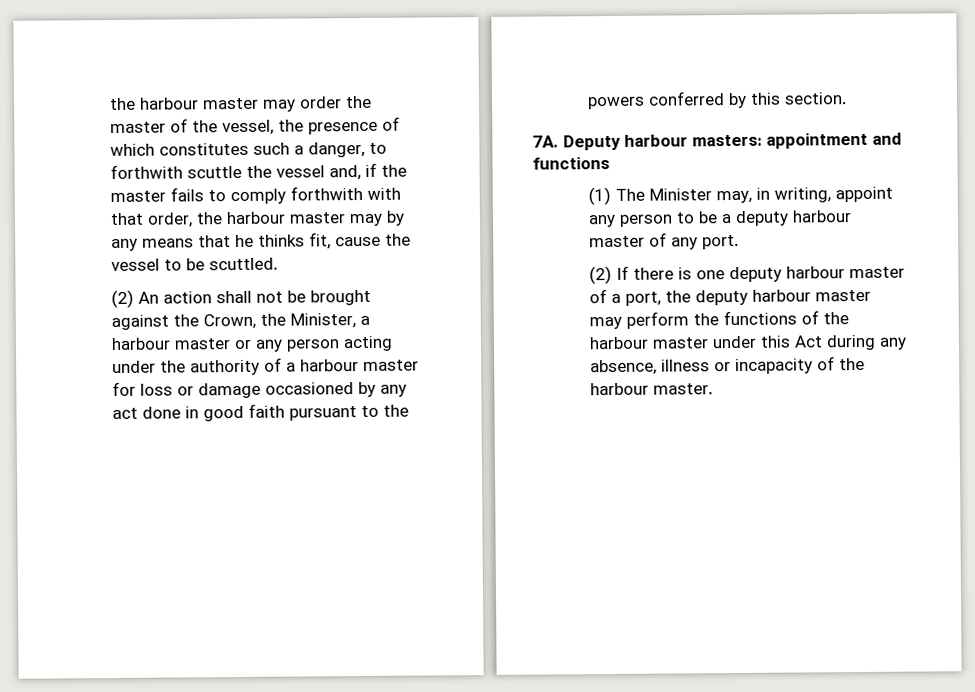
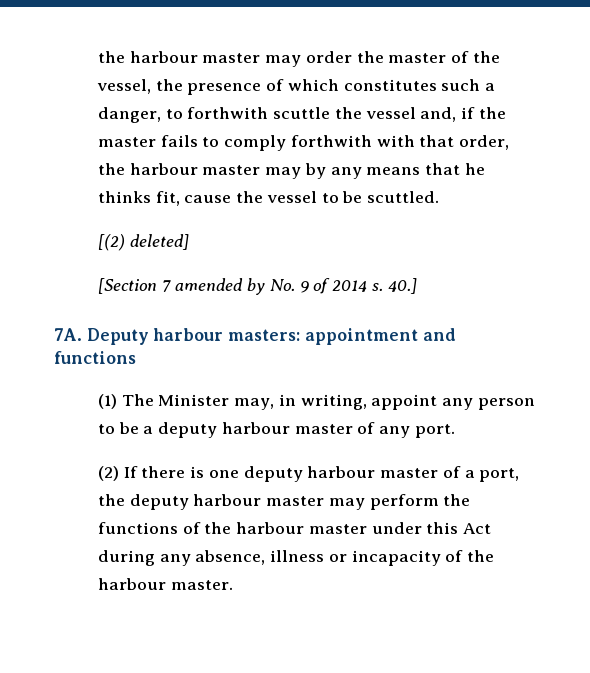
- (2) An action shall not be brought against the Crown, the Minister, a harbour master or any person acting under the authority of a harbour master for loss or damage occasioned by any act done in good faith pursuant to the powers conferred by this section.
+ [(2) deleted]
+ [Section 7 amended by No. 9 of 2014 s. 40.]

